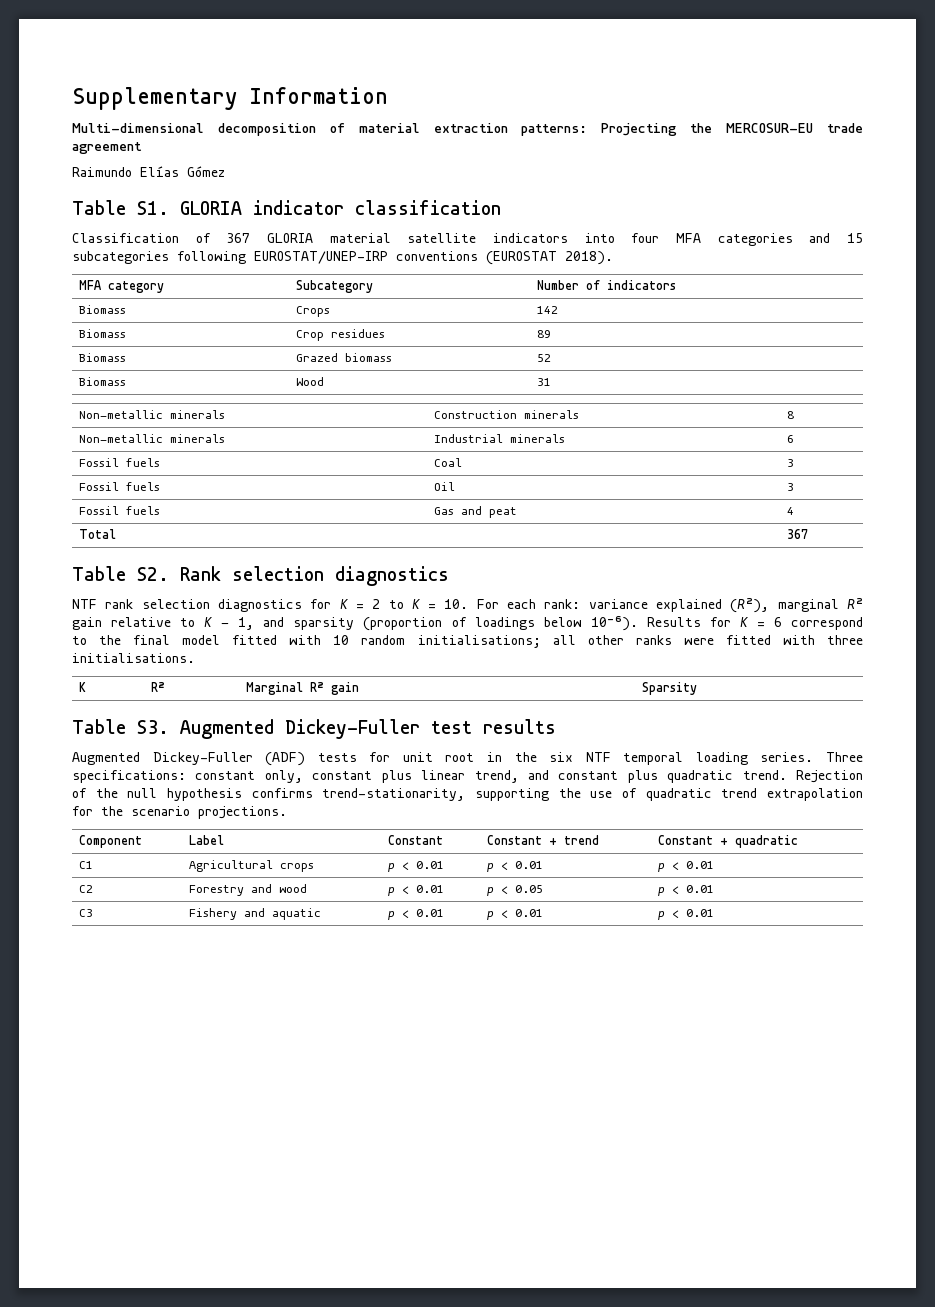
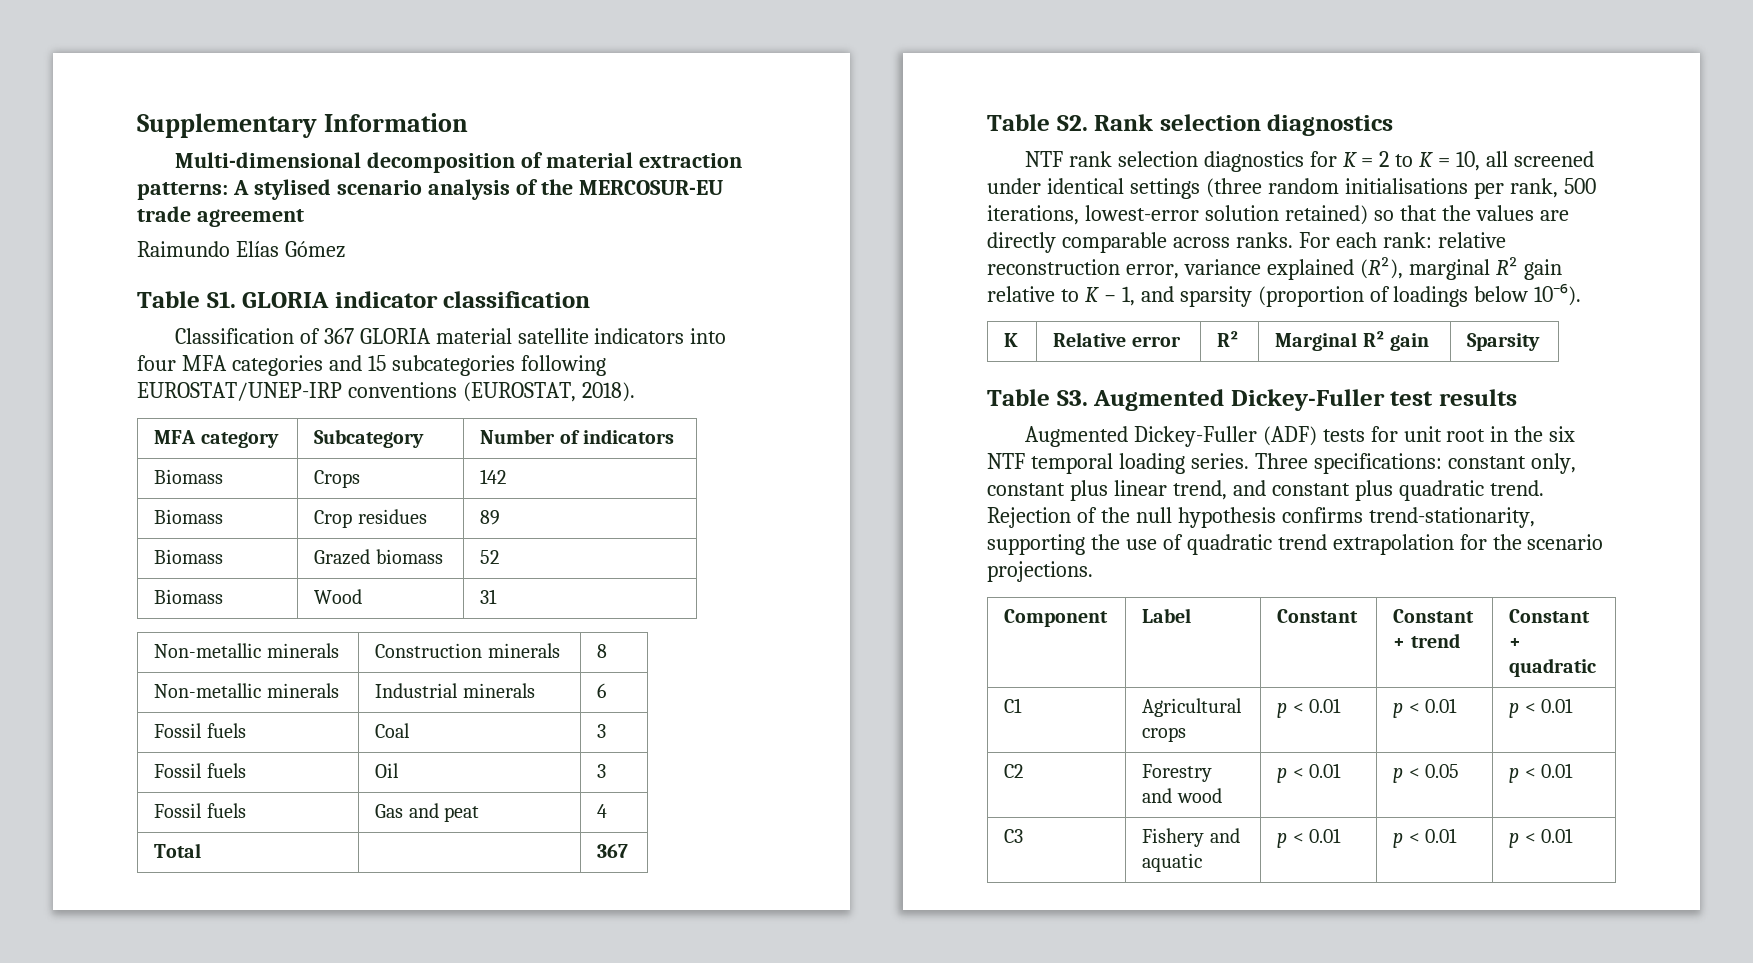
- Multi-dimensional decomposition of material extraction patterns: Projecting the MERCOSUR-EU trade agreement
+ Multi-dimensional decomposition of material extraction patterns: A stylised scenario analysis of the MERCOSUR-EU trade agreement
- Classification of 367 GLORIA material satellite indicators into four MFA categories and 15 subcategories following EUROSTAT/UNEP-IRP conventions (EUROSTAT 2018).
+ Classification of 367 GLORIA material satellite indicators into four MFA categories and 15 subcategories following EUROSTAT/UNEP-IRP conventions (EUROSTAT, 2018).
- NTF rank selection diagnostics for K = 2 to K = 10. For each rank: variance explained (R²), marginal R² gain relative to K − 1, and sparsity (proportion of loadings below 10⁻⁶). Results for K = 6 correspond to the final model fitted with 10 random initialisations; all other ranks were fitted with three initialisations.
- K | R² | Marginal R² gain | Sparsity
+ NTF rank selection diagnostics for K = 2 to K = 10, all screened under identical settings (three random initialisations per rank, 500 iterations, lowest-error solution retained) so that the values are directly comparable across ranks. For each rank: relative reconstruction error, variance explained (R²), marginal R² gain relative to K − 1, and sparsity (proportion of loadings below 10⁻⁶).
+ K | Relative error | R² | Marginal R² gain | Sparsity

